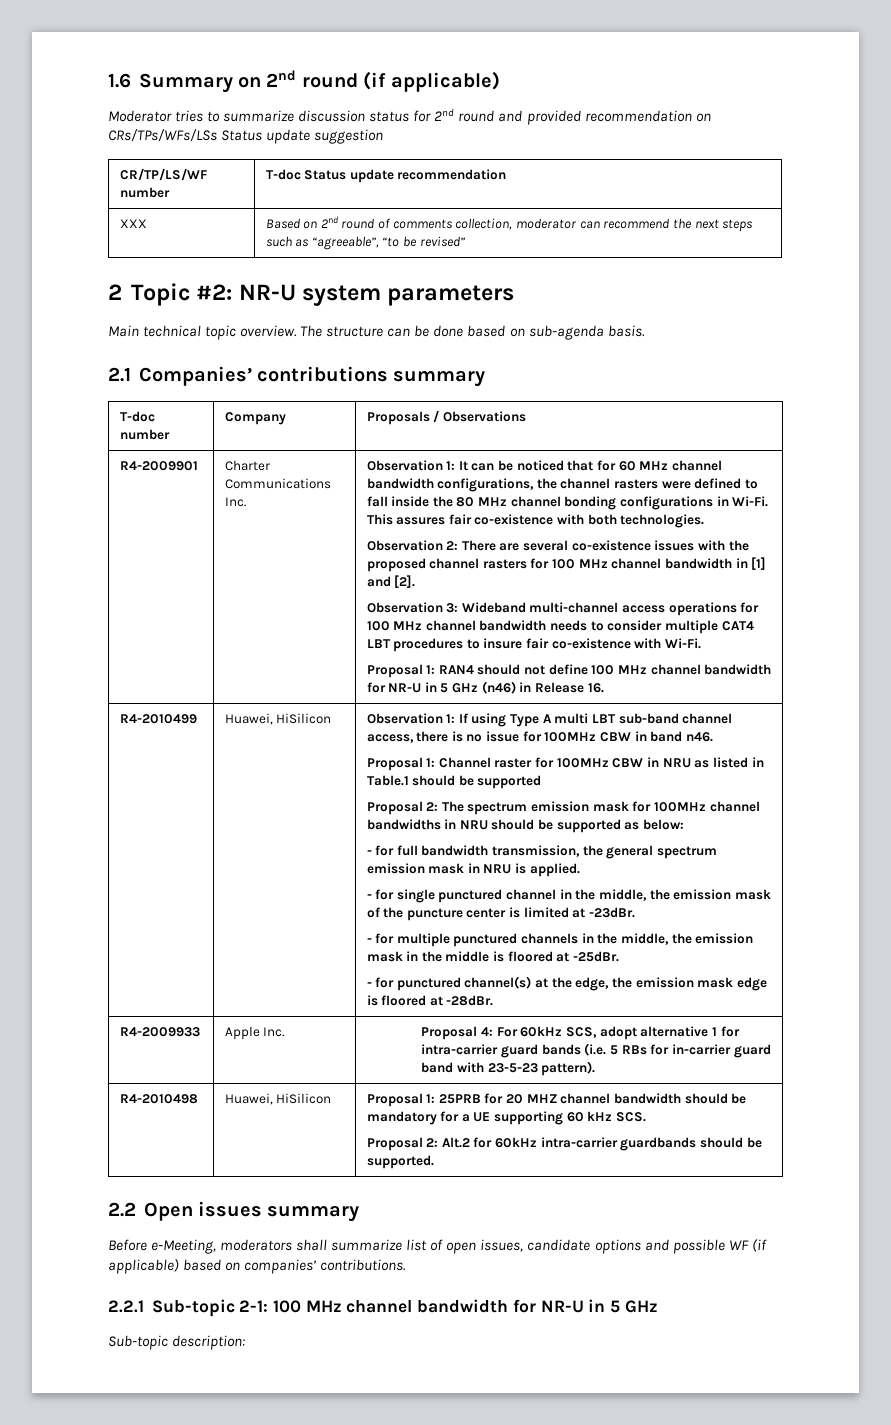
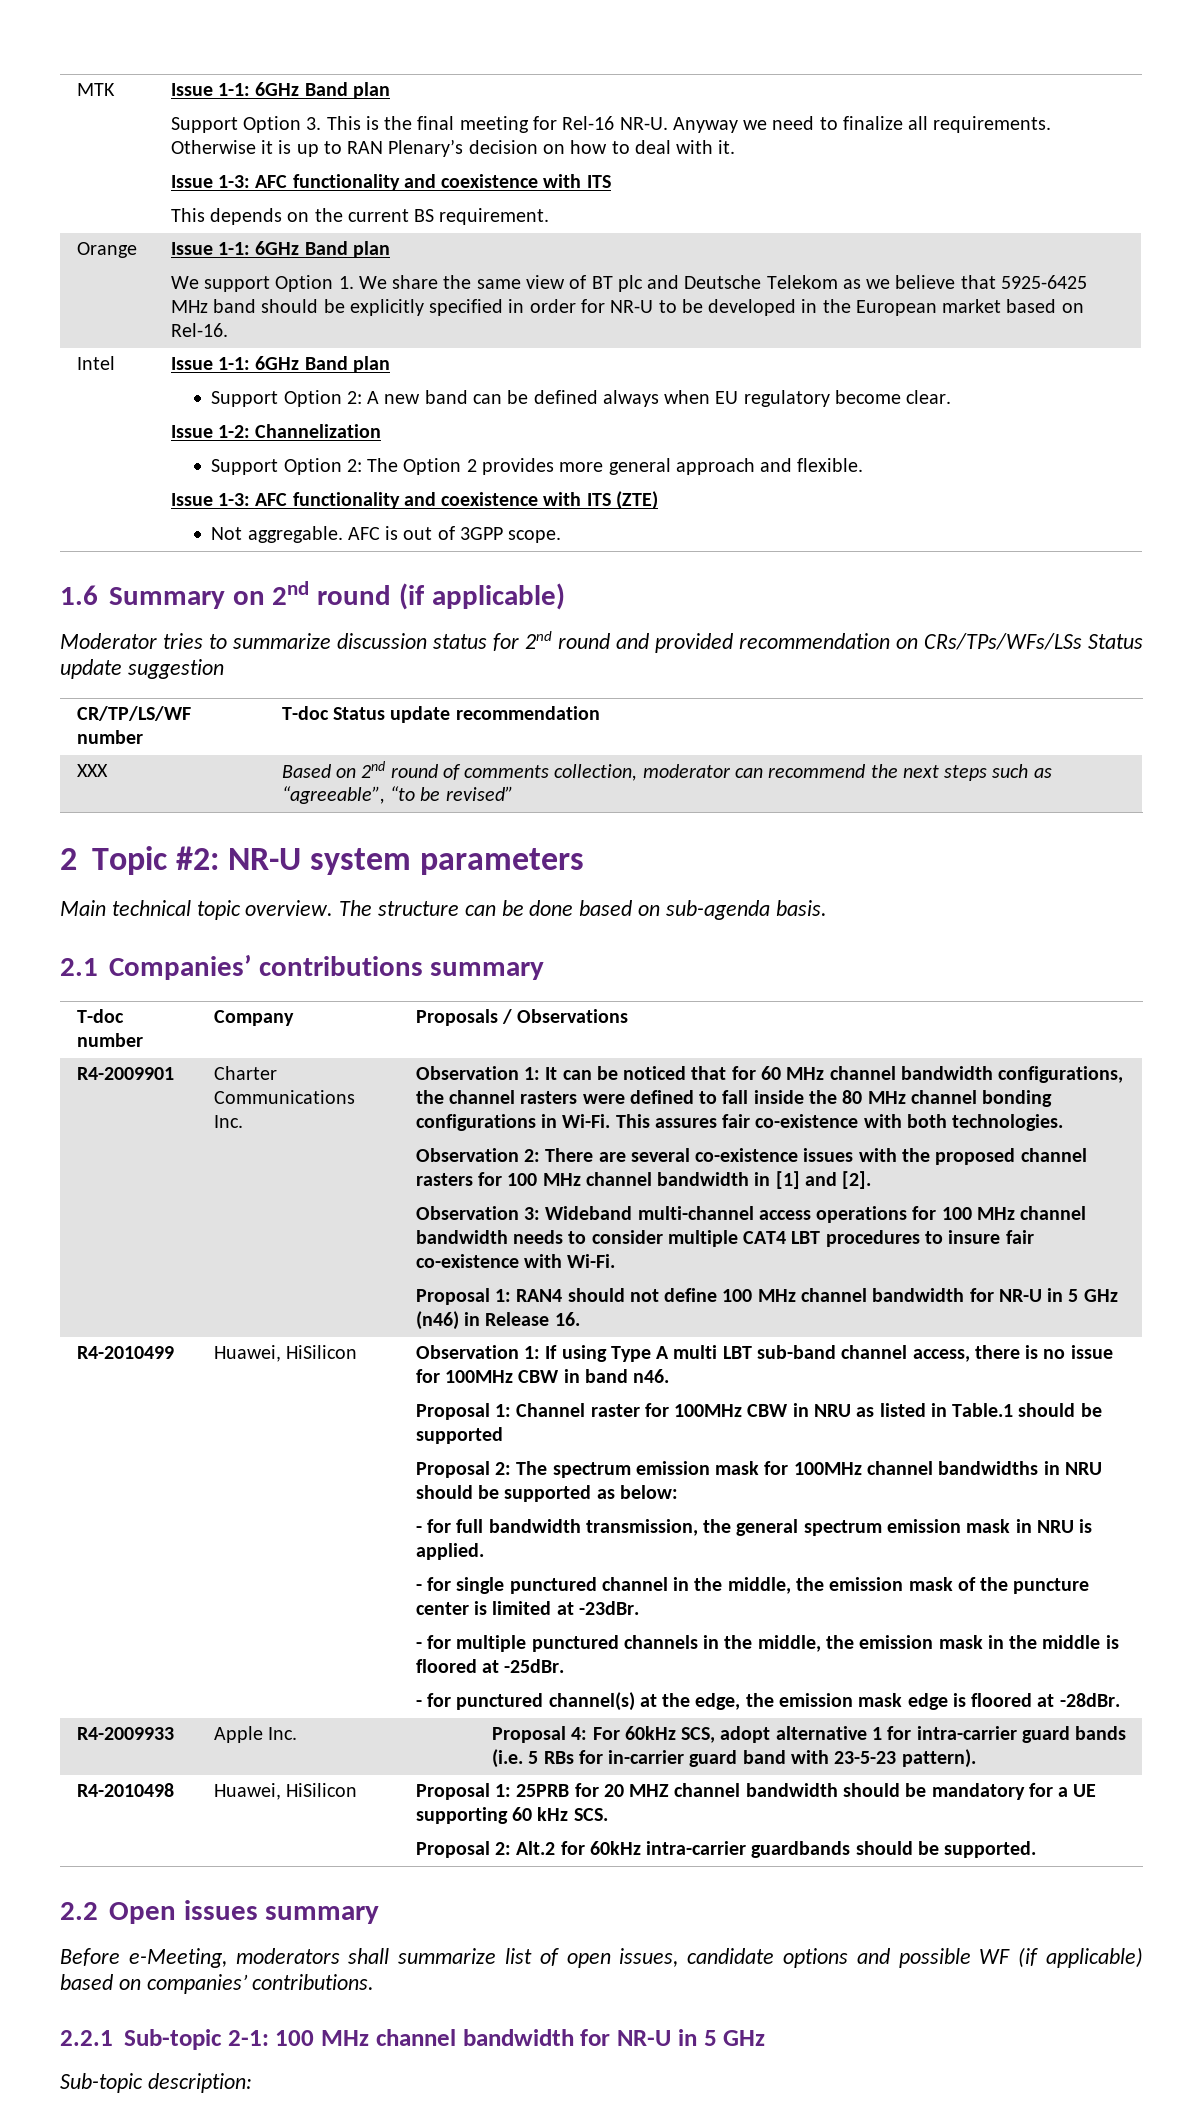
+ MTK | Issue 1-1: 6GHz Band plan
+ Support Option 3. This is the final meeting for Rel-16 NR-U. Anyway we need to finalize all requirements. Otherwise it is up to RAN Plenary’s decision on how to deal with it.
+ Issue 1-3: AFC functionality and coexistence with ITS
+ This depends on the current BS requirement.
+ Orange | Issue 1-1: 6GHz Band plan
+ We support Option 1. We share the same view of BT plc and Deutsche Telekom as we believe that 5925-6425 MHz band should be explicitly specified in order for NR-U to be developed in the European market based on Rel-16.
+ Intel | Issue 1-1: 6GHz Band plan
+ Support Option 2: A new band can be defined always when EU regulatory become clear.
+ Issue 1-2: Channelization
+ Support Option 2: The Option 2 provides more general approach and flexible.
+ Issue 1-3: AFC functionality and coexistence with ITS (ZTE)
+ Not aggregable. AFC is out of 3GPP scope.

